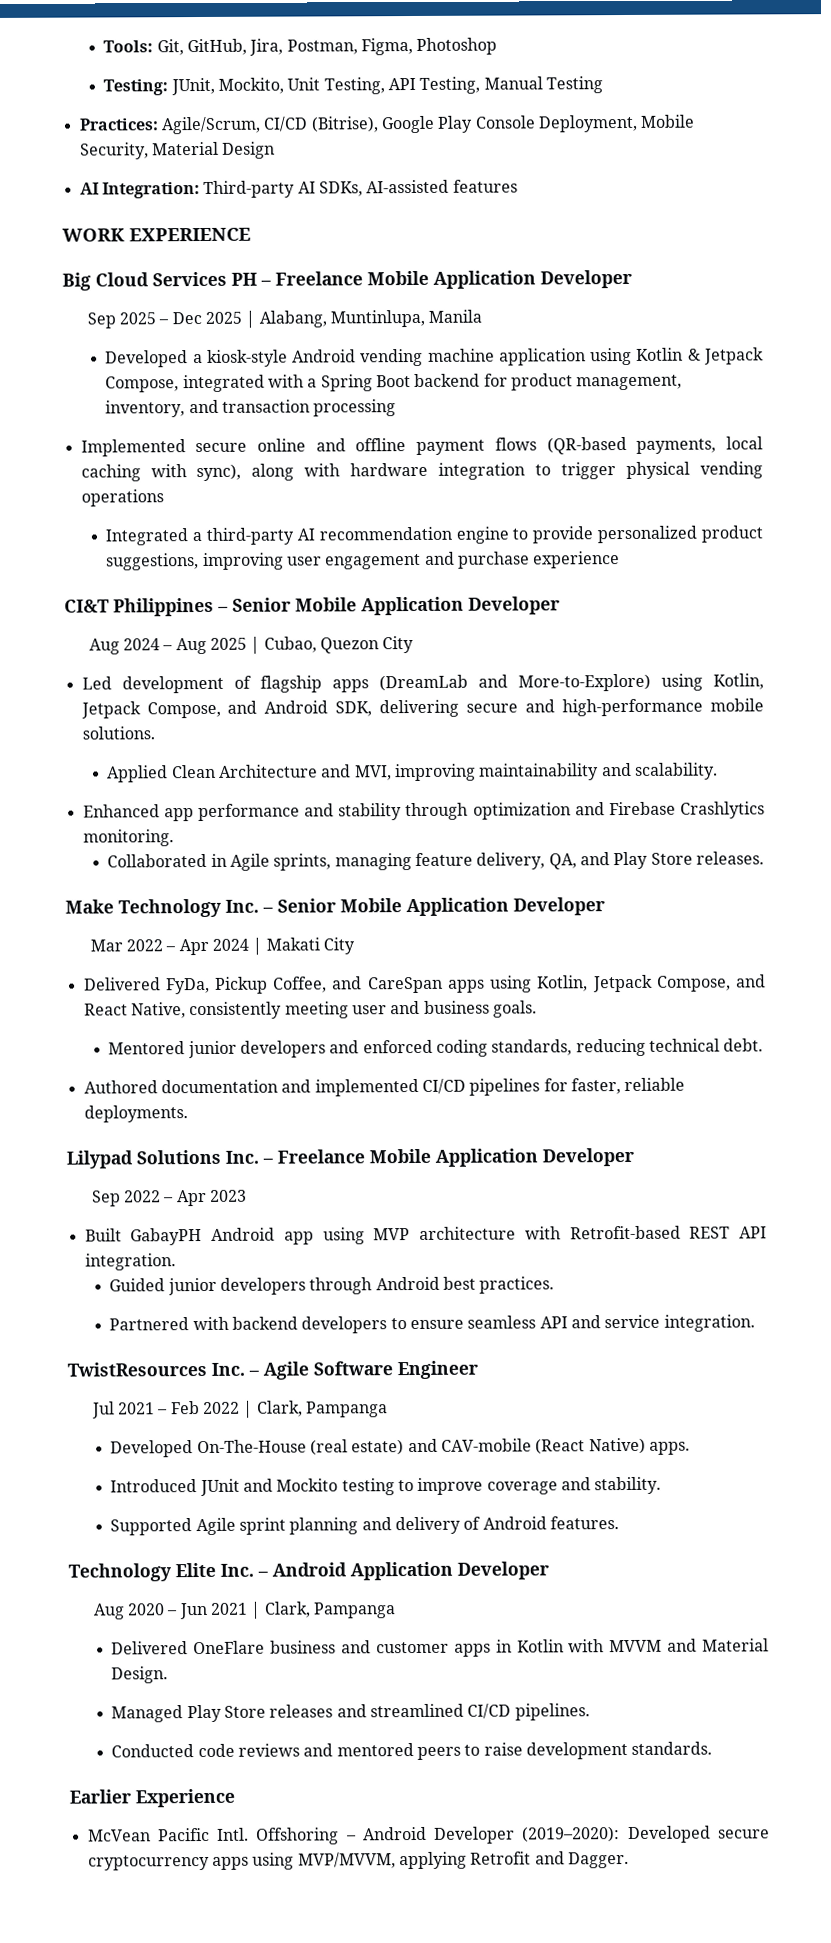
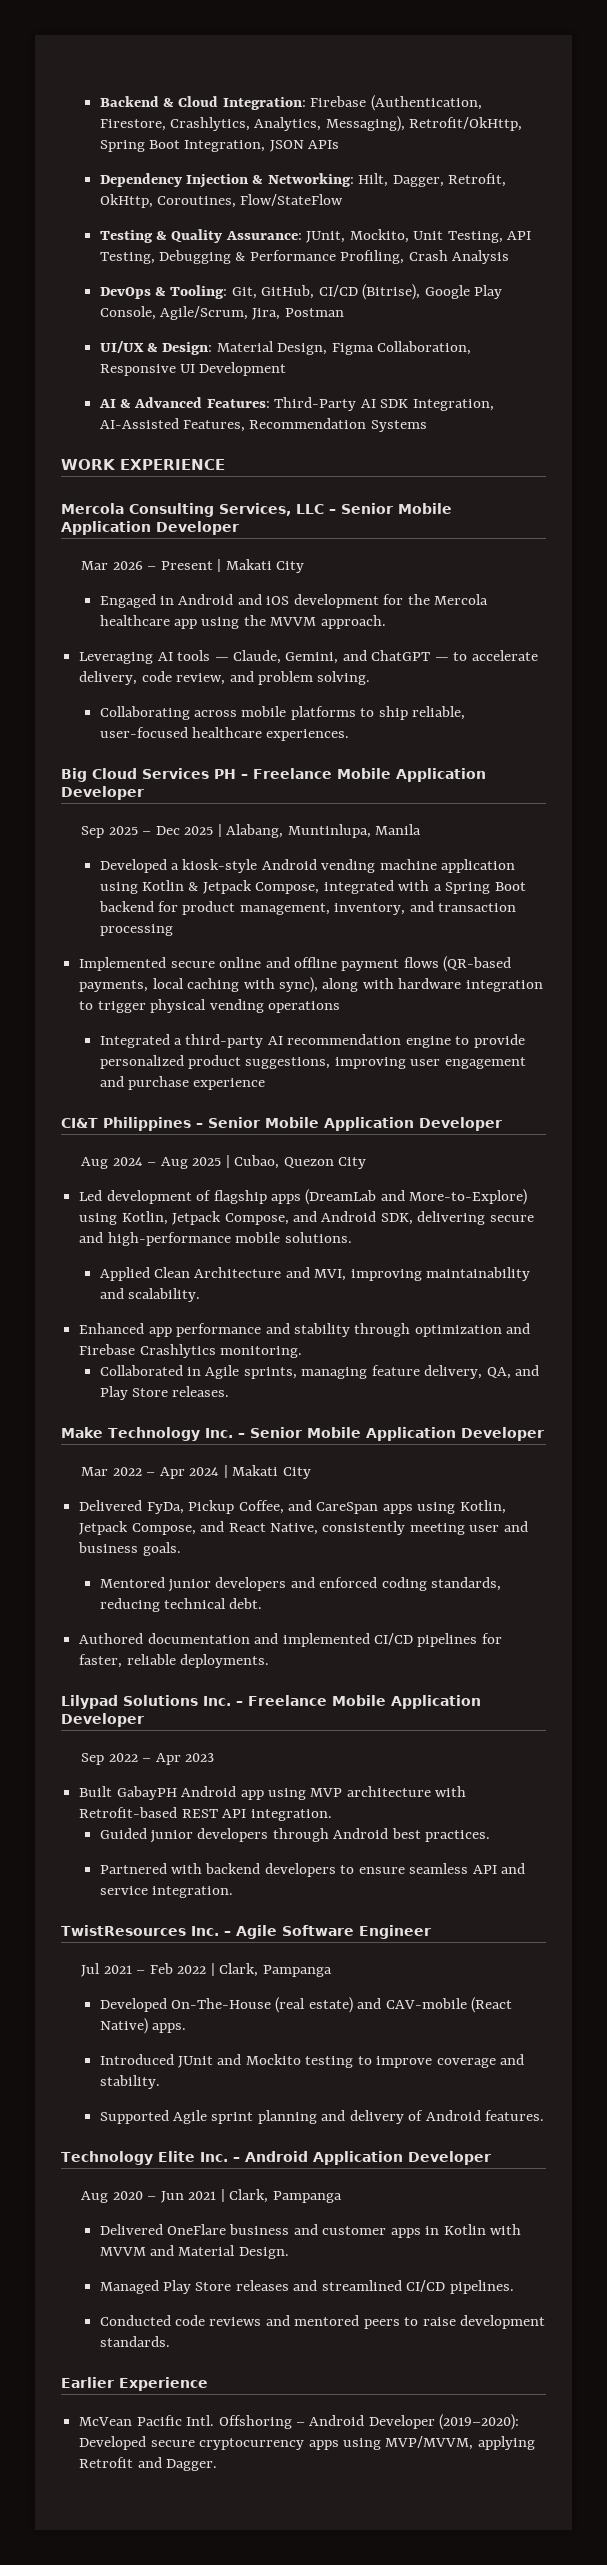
- Tools: Git, GitHub, Jira, Postman, Figma, Photoshop
- Testing: JUnit, Mockito, Unit Testing, API Testing, Manual Testing
- Practices: Agile/Scrum, CI/CD (Bitrise), Google Play Console Deployment, Mobile Security, Material Design
- AI Integration: Third-party AI SDKs, AI-assisted features
+ Backend & Cloud Integration: Firebase (Authentication, Firestore, Crashlytics, Analytics, Messaging), Retrofit/OkHttp, Spring Boot Integration, JSON APIs
+ Dependency Injection & Networking: Hilt, Dagger, Retrofit, OkHttp, Coroutines, Flow/StateFlow
+ Testing & Quality Assurance: JUnit, Mockito, Unit Testing, API Testing, Debugging & Performance Profiling, Crash Analysis
+ DevOps & Tooling: Git, GitHub, CI/CD (Bitrise), Google Play Console, Agile/Scrum, Jira, Postman
+ UI/UX & Design: Material Design, Figma Collaboration, Responsive UI Development
+ AI & Advanced Features: Third-Party AI SDK Integration, AI-Assisted Features, Recommendation Systems
  WORK EXPERIENCE
+ Mercola Consulting Services, LLC – Senior Mobile Application Developer
+ Mar 2026 – Present | Makati City
+ Engaged in Android and iOS development for the Mercola healthcare app using the MVVM approach.
+ Leveraging AI tools — Claude, Gemini, and ChatGPT — to accelerate delivery, code review, and problem solving.
+ Collaborating across mobile platforms to ship reliable, user-focused healthcare experiences.

